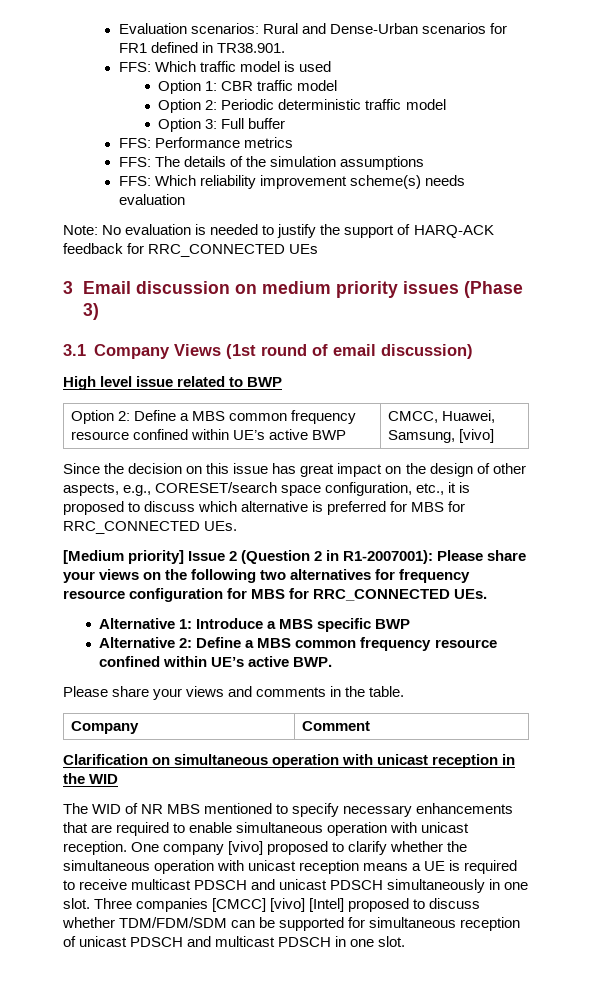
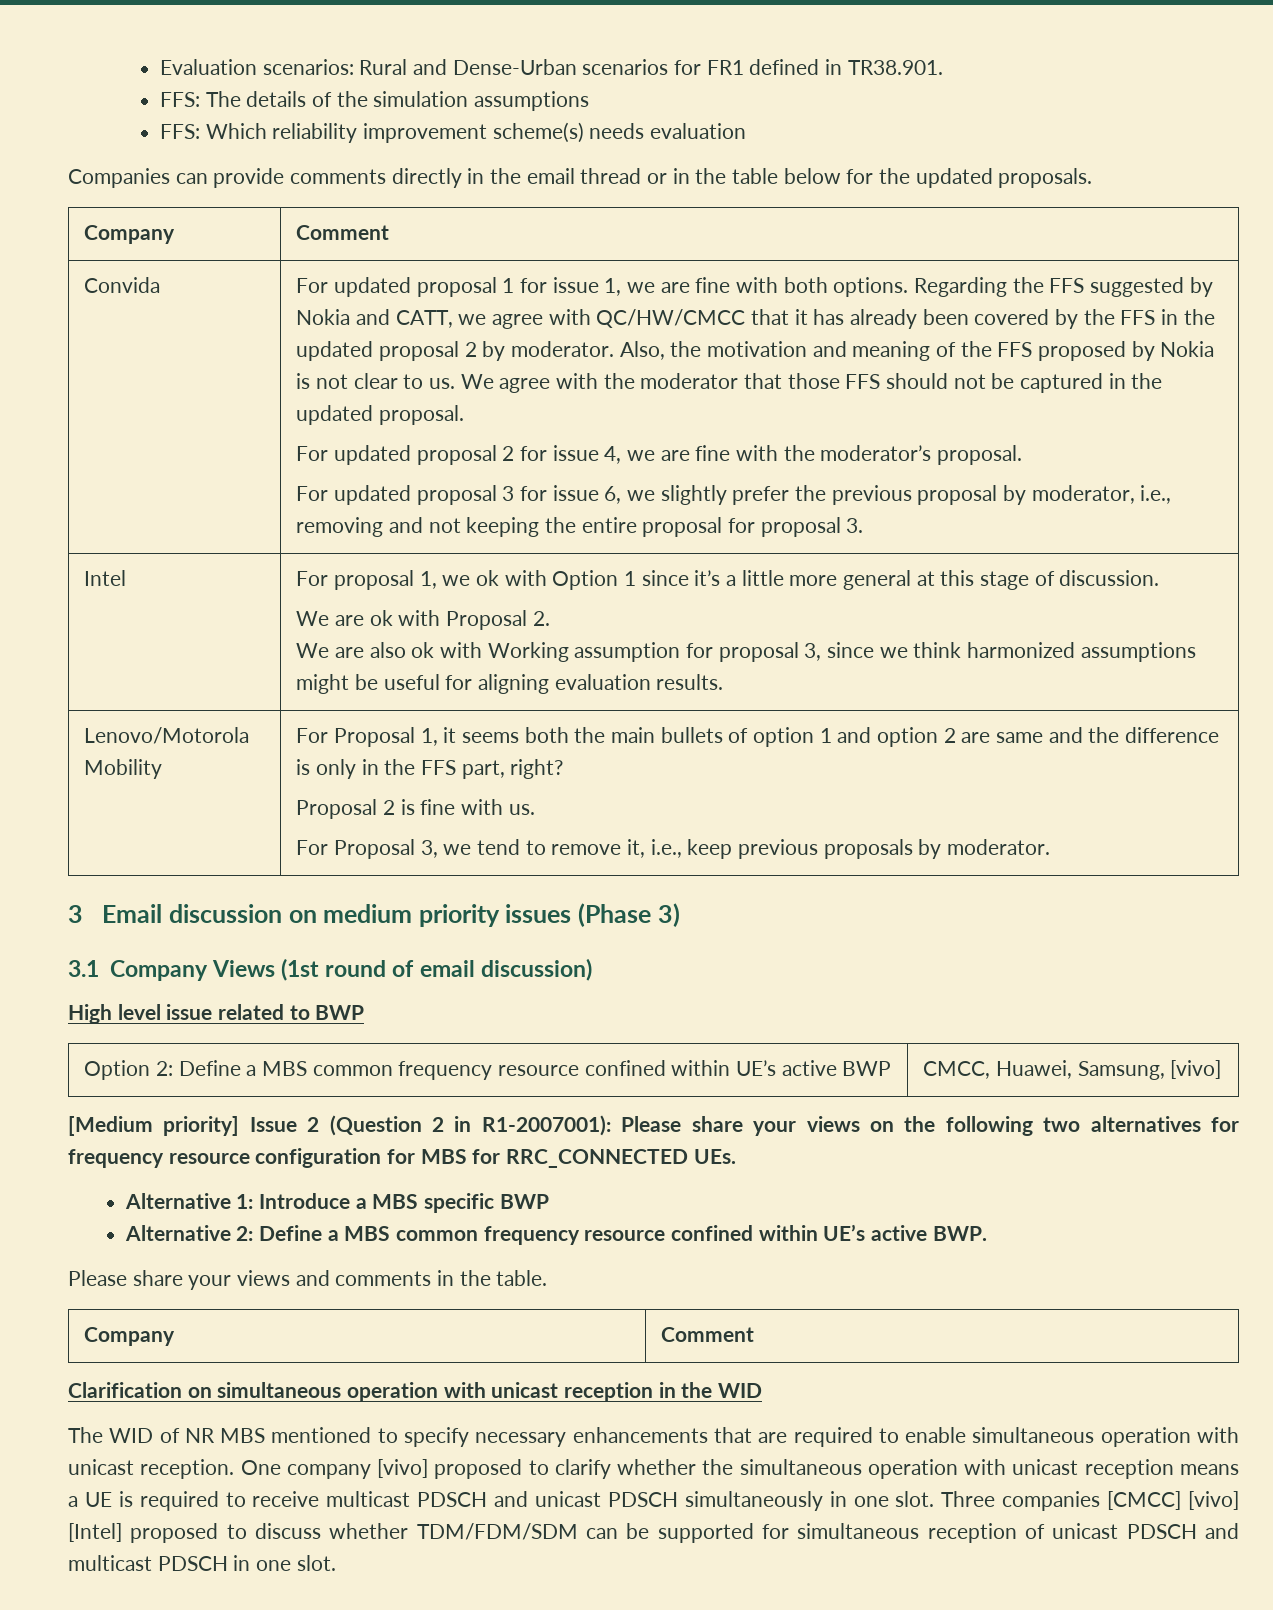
- FFS: Which traffic model is used
- Option 1: CBR traffic model
- Option 2: Periodic deterministic traffic model
- Option 3: Full buffer
- FFS: Performance metrics
- Note: No evaluation is needed to justify the support of HARQ-ACK feedback for RRC_CONNECTED UEs
+ Companies can provide comments directly in the email thread or in the table below for the updated proposals.
+ Company | Comment
+ Convida | For updated proposal 1 for issue 1, we are fine with both options. Regarding the FFS suggested by Nokia and CATT, we agree with QC/HW/CMCC that it has already been covered by the FFS in the updated proposal 2 by moderator. Also, the motivation and meaning of the FFS proposed by Nokia is not clear to us. We agree with the moderator that those FFS should not be captured in the updated proposal.
+ For updated proposal 2 for issue 4, we are fine with the moderator’s proposal.
+ For updated proposal 3 for issue 6, we slightly prefer the previous proposal by moderator, i.e., removing and not keeping the entire proposal for proposal 3.
+ Intel | For proposal 1, we ok with Option 1 since it’s a little more general at this stage of discussion.
+ We are ok with Proposal 2.
+ We are also ok with Working assumption for proposal 3, since we think harmonized assumptions might be useful for aligning evaluation results.
+ Lenovo/Motorola Mobility | For Proposal 1, it seems both the main bullets of option 1 and option 2 are same and the difference is only in the FFS part, right?
+ Proposal 2 is fine with us.
+ For Proposal 3, we tend to remove it, i.e., keep previous proposals by moderator.
- Since the decision on this issue has great impact on the design of other aspects, e.g., CORESET/search space configuration, etc., it is proposed to discuss which alternative is preferred for MBS for RRC_CONNECTED UEs.

